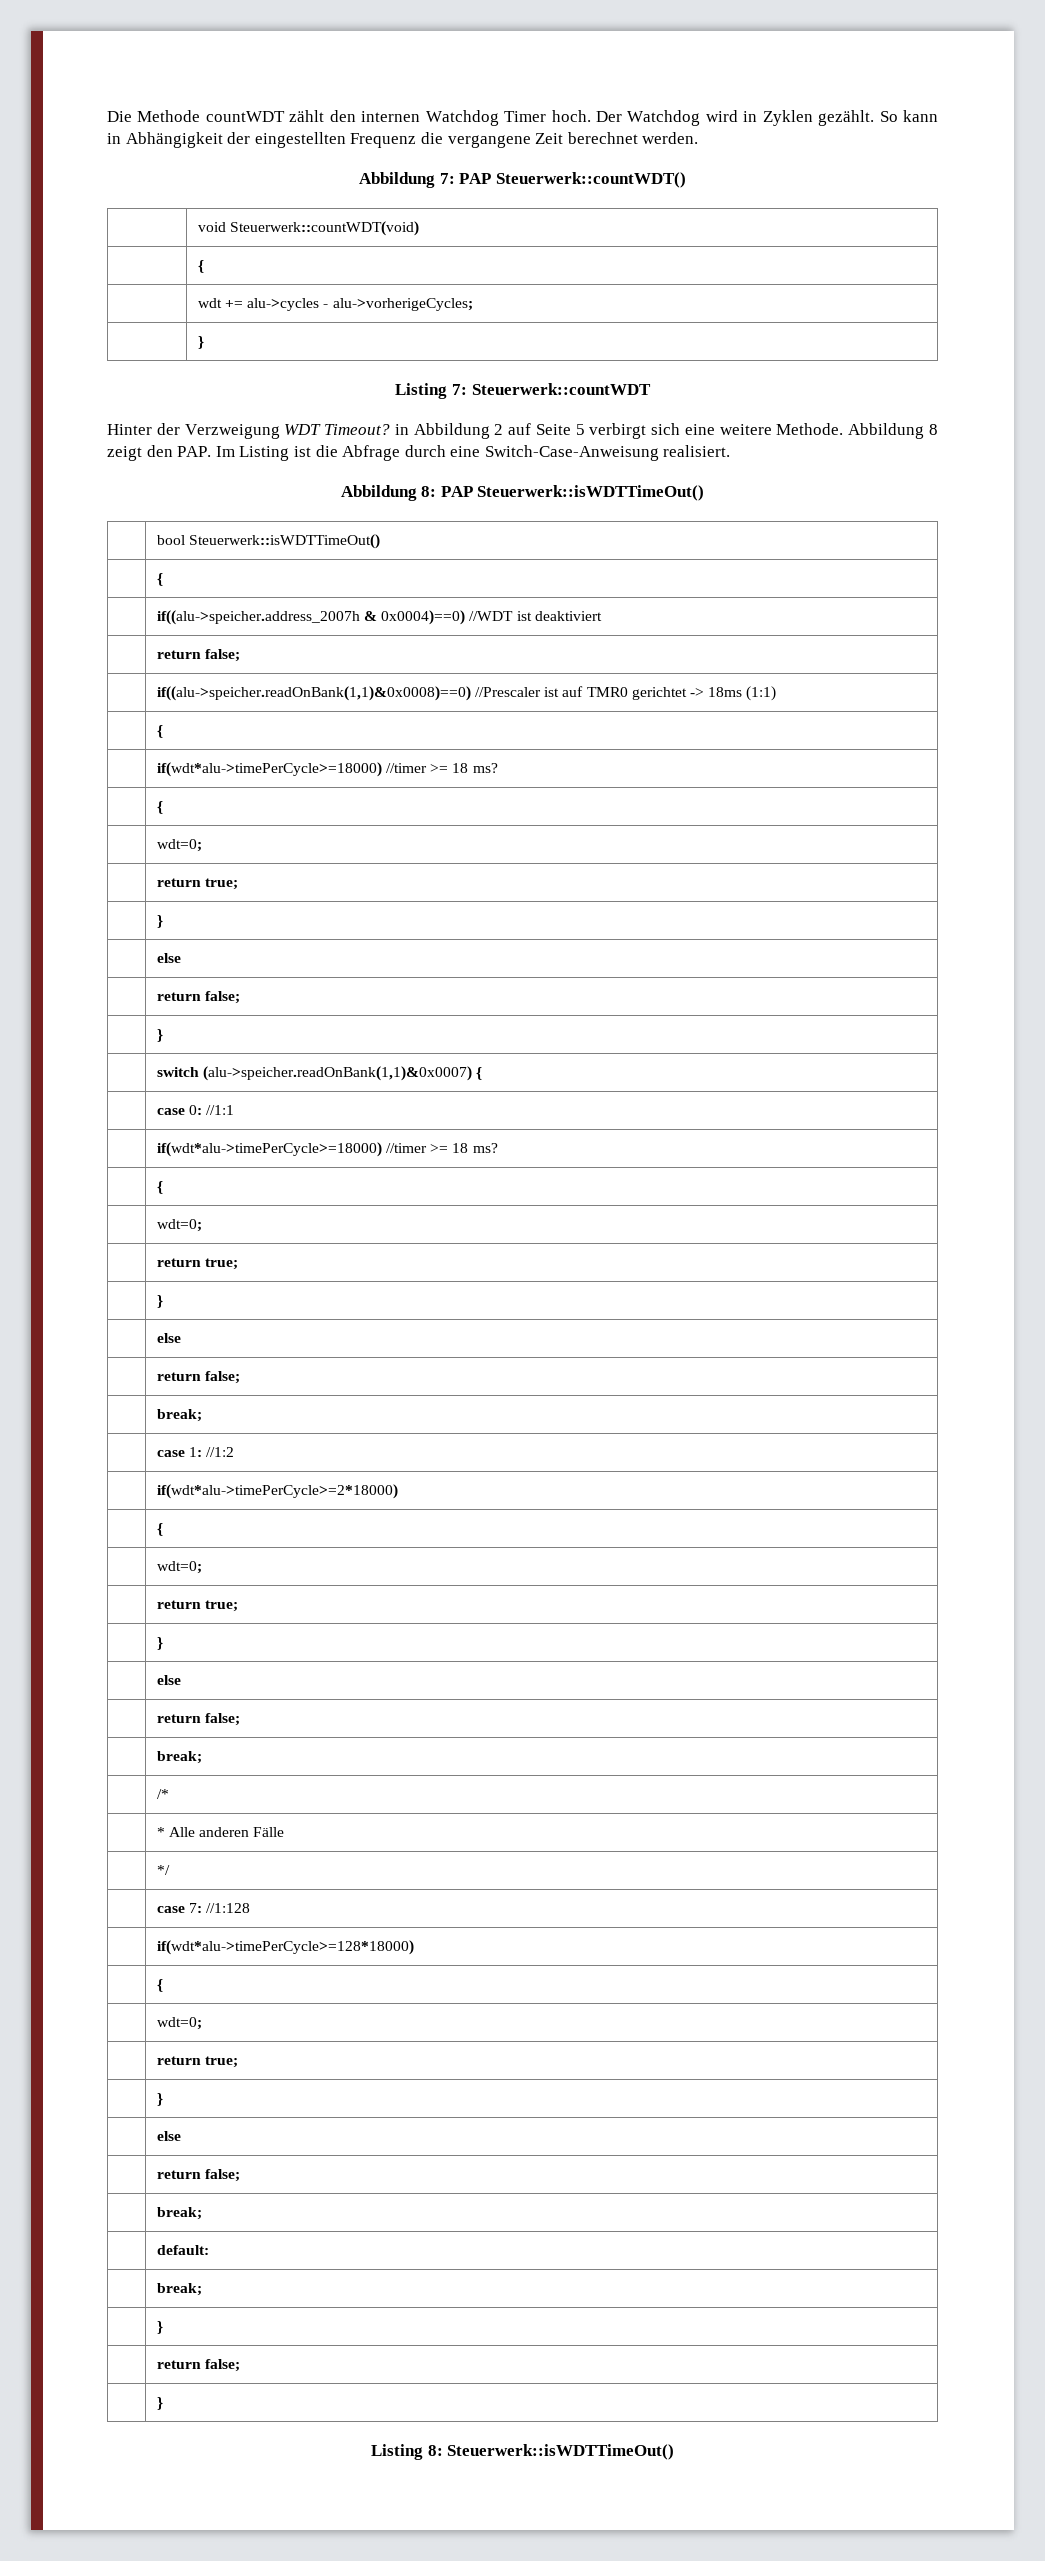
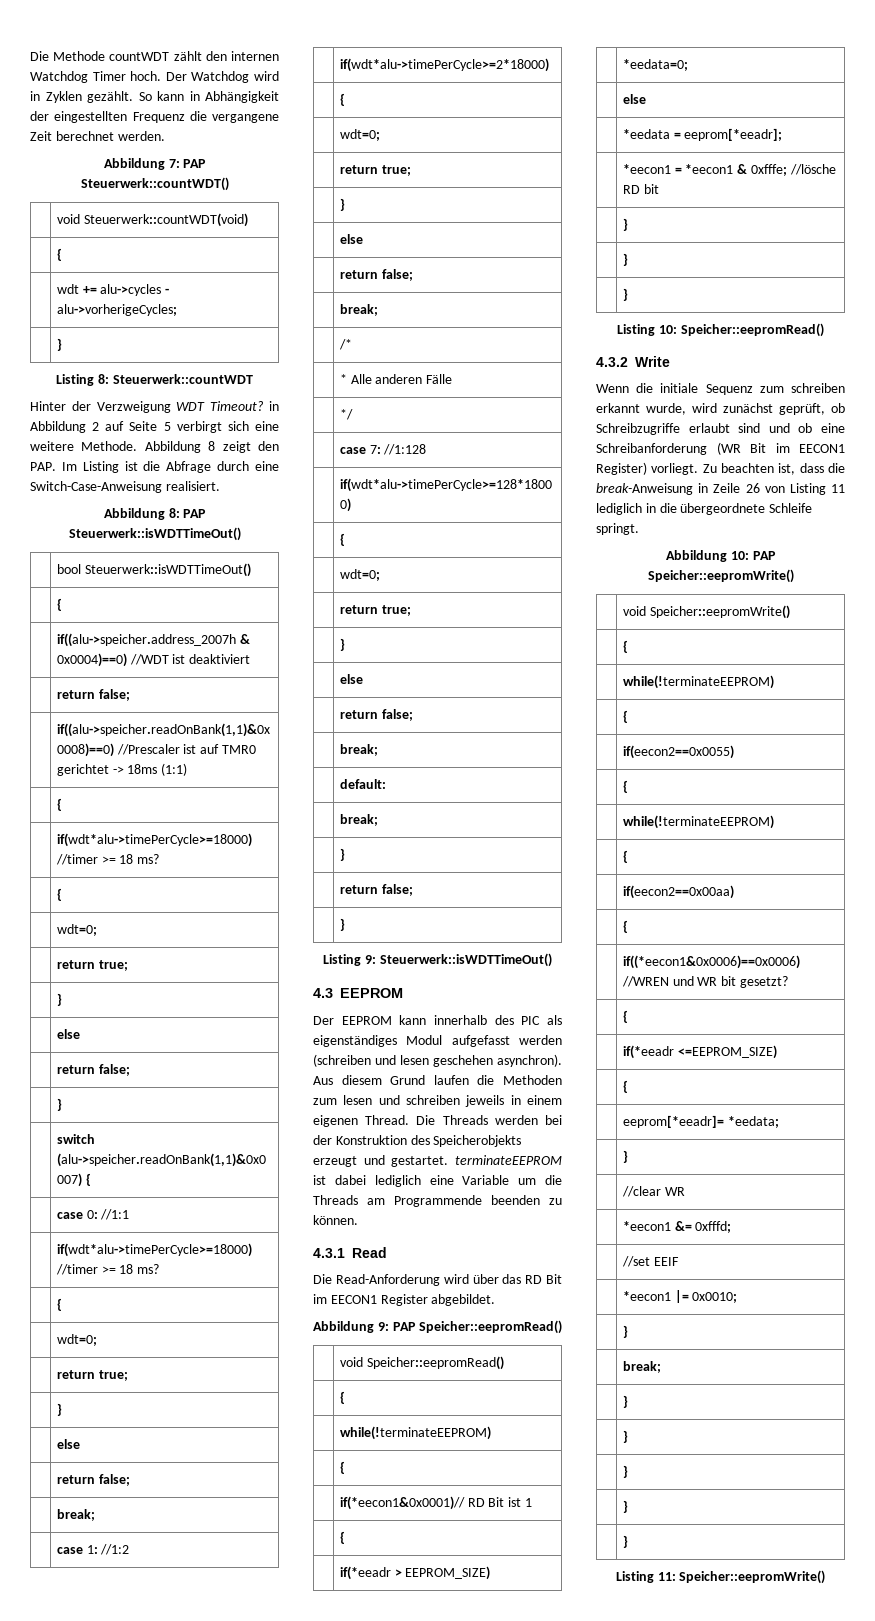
- Listing 7: Steuerwerk::countWDT
+ Listing 8: Steuerwerk::countWDT
- Listing 8: Steuerwerk::isWDTTimeOut()
+ Listing 9: Steuerwerk::isWDTTimeOut()
+ 4.3 EEPROM
+ Der EEPROM kann innerhalb des PIC als eigenständiges Modul aufgefasst werden (schreiben und lesen geschehen asynchron). Aus diesem Grund laufen die Methoden zum lesen und schreiben jeweils in einem eigenen Thread. Die Threads werden bei der Konstruktion des Speicherobjekts erzeugt und gestartet. terminateEEPROM ist dabei lediglich eine Variable um die Threads am Programmende beenden zu können.
+ 4.3.1 Read
+ Die Read-Anforderung wird über das RD Bit im EECON1 Register abgebildet.
+ Abbildung 9: PAP Speicher::eepromRead()
+ | void Speicher::eepromRead()
+ | {
+ | while(!terminateEEPROM)
+ | {
+ | if(*eecon1&0x0001)// RD Bit ist 1
+ | {
+ | if(*eeadr > EEPROM_SIZE)
+ | *eedata=0;
+ | else
+ | *eedata = eeprom[*eeadr];
+ | *eecon1 = *eecon1 & 0xfffe; //lösche RD bit
+ | }
+ | }
+ | }
+ Listing 10: Speicher::eepromRead()
+ 4.3.2 Write
+ Wenn die initiale Sequenz zum schreiben erkannt wurde, wird zunächst geprüft, ob Schreibzugriffe erlaubt sind und ob eine Schreibanforderung (WR Bit im EECON1 Register) vorliegt. Zu beachten ist, dass die break-Anweisung in Zeile 26 von Listing 11 lediglich in die übergeordnete Schleife springt.
+ Abbildung 10: PAP Speicher::eepromWrite()
+ | void Speicher::eepromWrite()
+ | {
+ | while(!terminateEEPROM)
+ | {
+ | if(eecon2==0x0055)
+ | {
+ | while(!terminateEEPROM)
+ | {
+ | if(eecon2==0x00aa)
+ | {
+ | if((*eecon1&0x0006)==0x0006) //WREN und WR bit gesetzt?
+ | {
+ | if(*eeadr <=EEPROM_SIZE)
+ | {
+ | eeprom[*eeadr]= *eedata;
+ | }
+ | //clear WR
+ | *eecon1 &= 0xfffd;
+ | //set EEIF
+ | *eecon1 |= 0x0010;
+ | }
+ | break;
+ | }
+ | }
+ | }
+ | }
+ | }
+ Listing 11: Speicher::eepromWrite()

